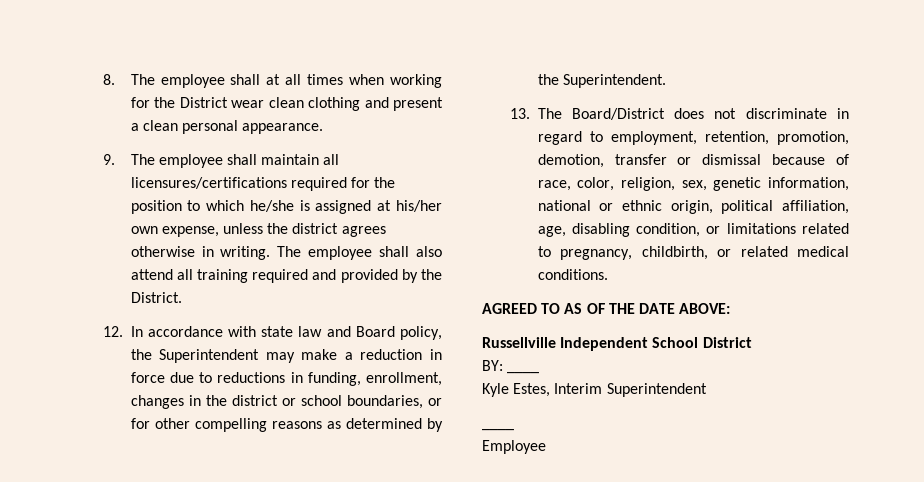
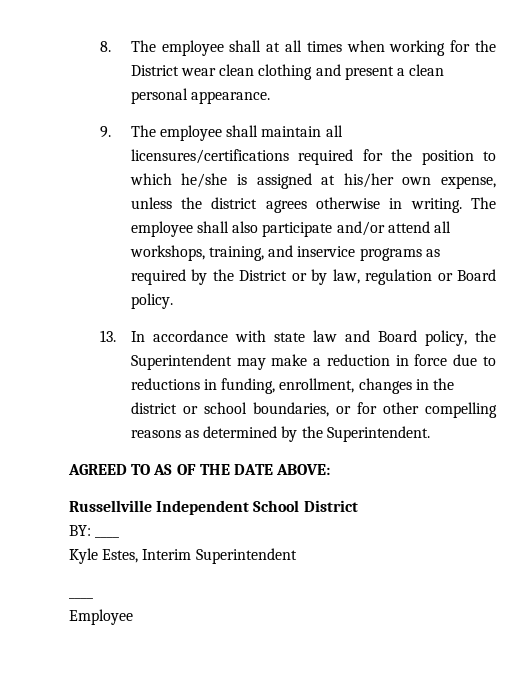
- The employee shall also attend all training required and provided by the District.
- 12. In accordance with state law and Board policy, the Superintendent may make a reduction in force due to reductions in funding, enrollment, changes in the district or school boundaries, or for other compelling reasons as determined by the Superintendent.
+ The employee shall also participate and/or attend all workshops, training, and inservice programs as required by the District or by law, regulation or Board policy.
+ 13. In accordance with state law and Board policy, the Superintendent may make a reduction in force due to reductions in funding, enrollment, changes in the district or school boundaries, or for other compelling reasons as determined by the Superintendent.
- 13. The Board/District does not discriminate in regard to employment, retention, promotion, demotion, transfer or dismissal because of race, color, religion, sex, genetic information, national or ethnic origin, political affiliation, age, disabling condition, or limitations related to pregnancy, childbirth, or related medical conditions.

